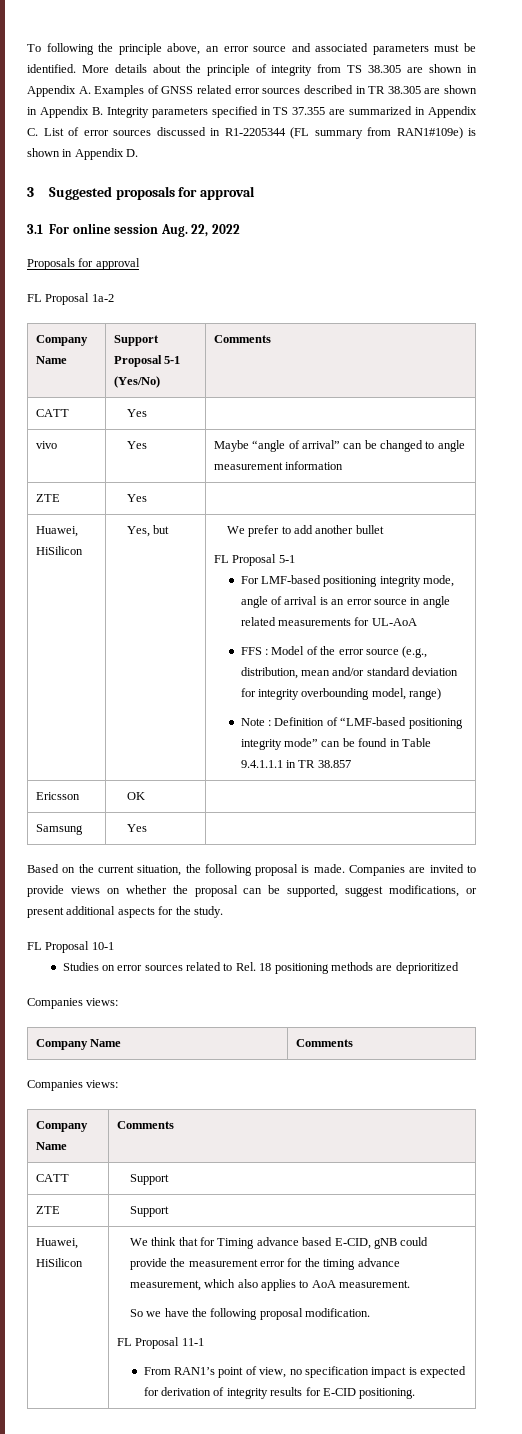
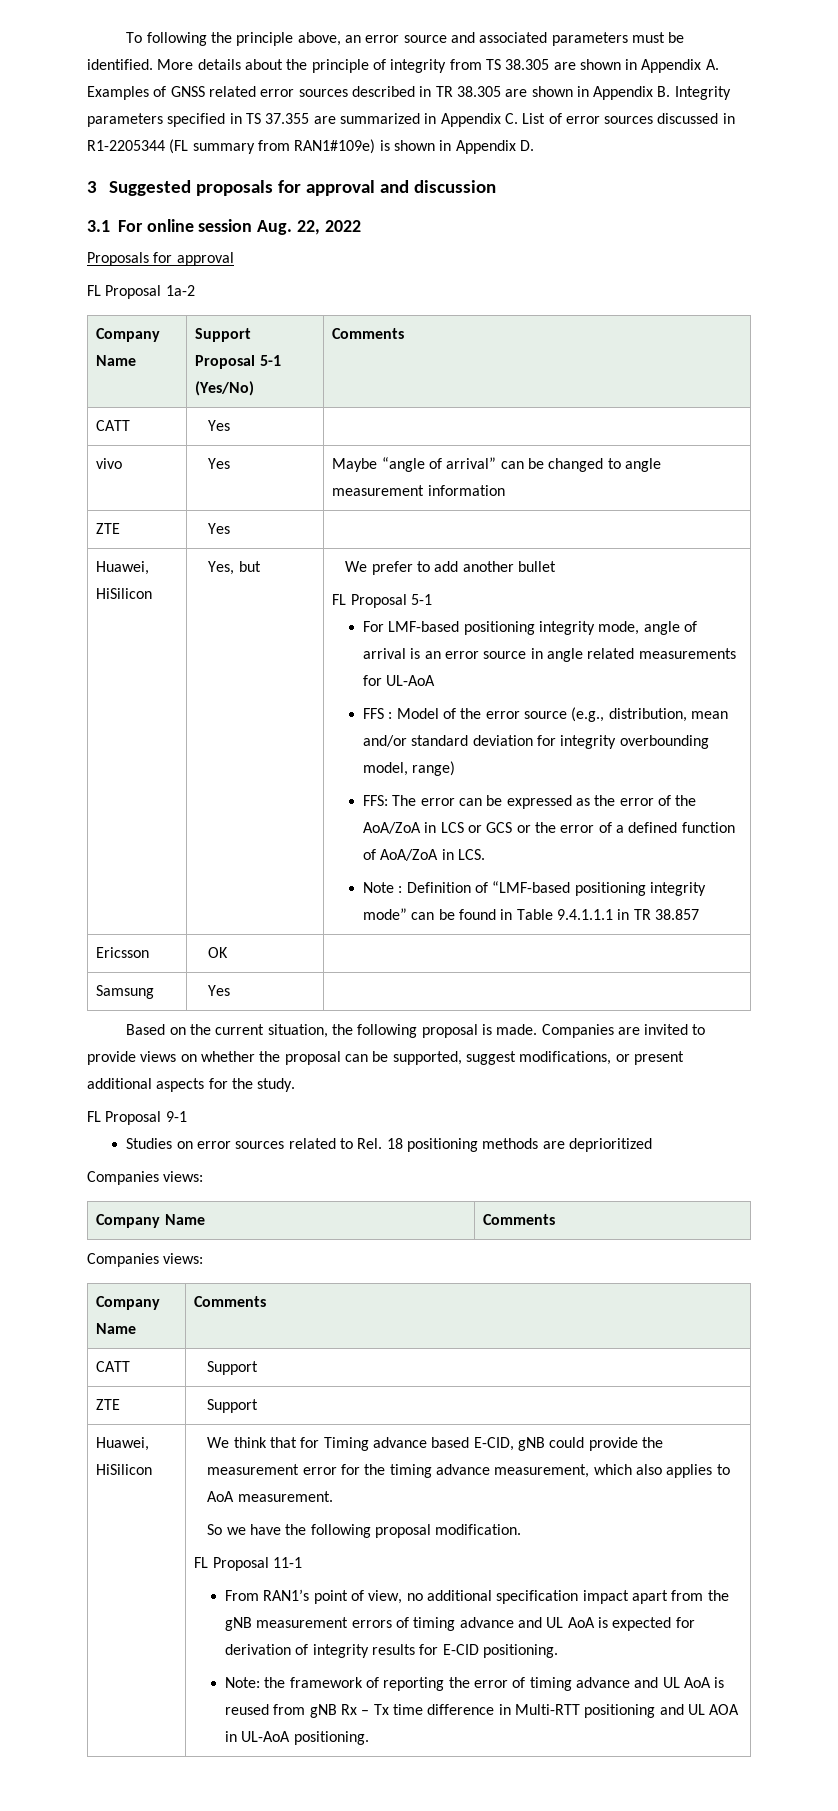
- 3 Suggested proposals for approval
+ 3 Suggested proposals for approval and discussion
+ FFS: The error can be expressed as the error of the AoA/ZoA in LCS or GCS or the error of a defined function of AoA/ZoA in LCS.
- FL Proposal 10-1
+ FL Proposal 9-1
- From RAN1’s point of view, no specification impact is expected for derivation of integrity results for E-CID positioning.
+ From RAN1’s point of view, no additional specification impact apart from the gNB measurement errors of timing advance and UL AoA is expected for derivation of integrity results for E-CID positioning.
+ Note: the framework of reporting the error of timing advance and UL AoA is reused from gNB Rx – Tx time difference in Multi-RTT positioning and UL AOA in UL-AoA positioning.

